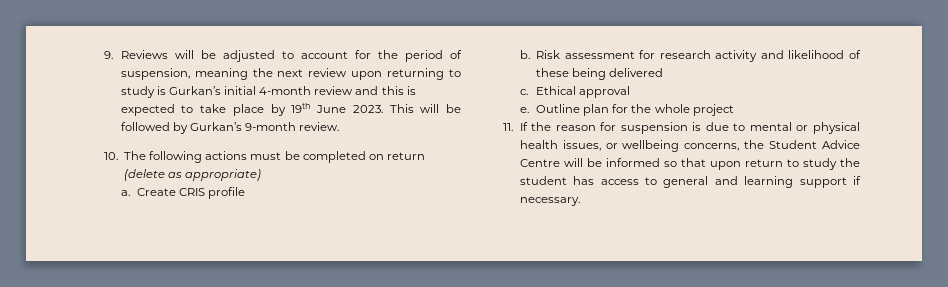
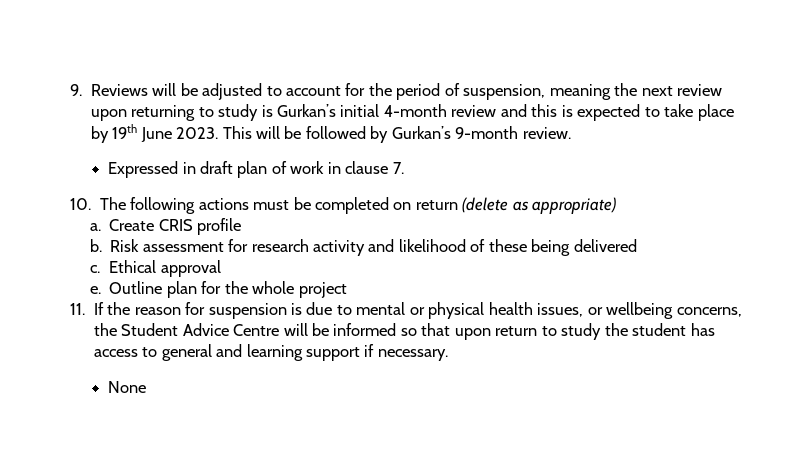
+ Expressed in draft plan of work in clause 7.
+ None

